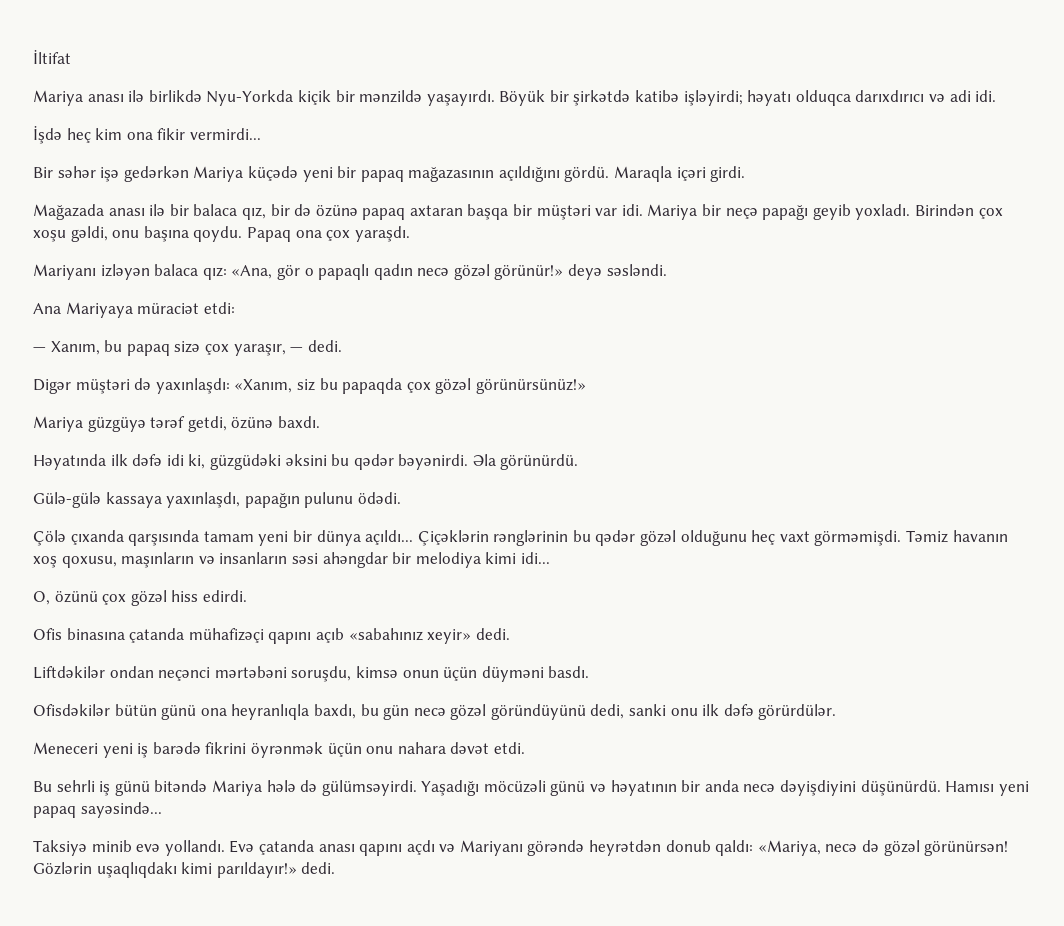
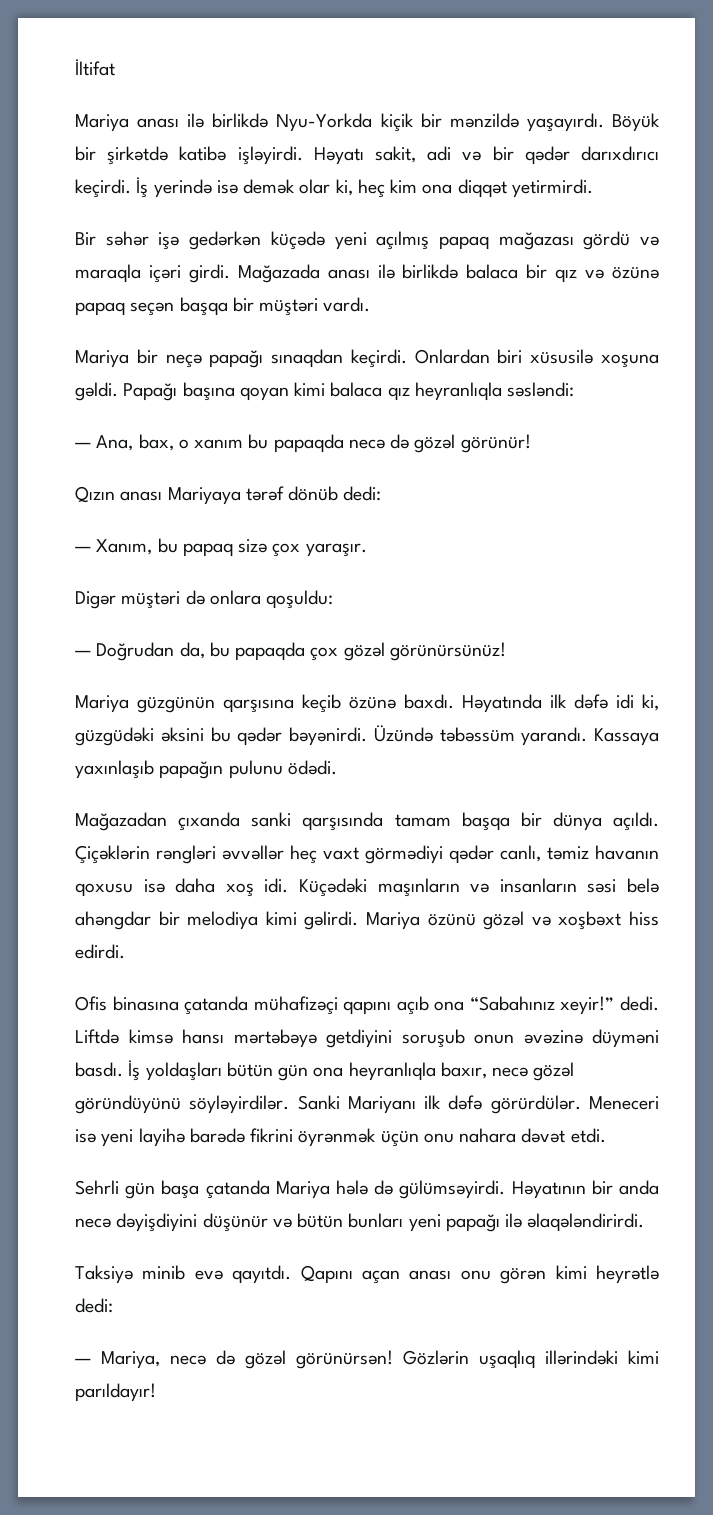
- Böyük bir şirkətdə katibə işləyirdi; həyatı olduqca darıxdırıcı və adi idi.
- İşdə heç kim ona fikir vermirdi...
+ Böyük bir şirkətdə katibə işləyirdi. Həyatı sakit, adi və bir qədər darıxdırıcı keçirdi. İş yerində isə demək olar ki, heç kim ona diqqət yetirmirdi.
- Bir səhər işə gedərkən Mariya küçədə yeni bir papaq mağazasının açıldığını gördü. Maraqla içəri girdi.
- Mağazada anası ilə bir balaca qız, bir də özünə papaq axtaran başqa bir müştəri var idi. Mariya bir neçə papağı geyib yoxladı. Birindən çox xoşu gəldi, onu başına qoydu. Papaq ona çox yaraşdı.
- Mariyanı izləyən balaca qız: «Ana, gör o papaqlı qadın necə gözəl görünür!» deyə səsləndi.
- Ana Mariyaya müraciət etdi:
+ Bir səhər işə gedərkən küçədə yeni açılmış papaq mağazası gördü və maraqla içəri girdi. Mağazada anası ilə birlikdə balaca bir qız və özünə papaq seçən başqa bir müştəri vardı.
+ Mariya bir neçə papağı sınaqdan keçirdi. Onlardan biri xüsusilə xoşuna gəldi. Papağı başına qoyan kimi balaca qız heyranlıqla səsləndi:
+ — Ana, bax, o xanım bu papaqda necə də gözəl görünür!
+ Qızın anası Mariyaya tərəf dönüb dedi:
- — Xanım, bu papaq sizə çox yaraşır, — dedi.
+ — Xanım, bu papaq sizə çox yaraşır.
- Digər müştəri də yaxınlaşdı: «Xanım, siz bu papaqda çox gözəl görünürsünüz!»
- Mariya güzgüyə tərəf getdi, özünə baxdı.
- Həyatında ilk dəfə idi ki, güzgüdəki əksini bu qədər bəyənirdi.
+ Digər müştəri də onlara qoşuldu:
+ — Doğrudan da, bu papaqda çox gözəl görünürsünüz!
+ Mariya güzgünün qarşısına keçib özünə baxdı. Həyatında ilk dəfə idi ki, güzgüdəki əksini bu qədər bəyənirdi.
- Əla görünürdü.
- Gülə-gülə kassaya yaxınlaşdı, papağın pulunu ödədi.
+ Üzündə təbəssüm yarandı. Kassaya yaxınlaşıb papağın pulunu ödədi.
- Çölə çıxanda qarşısında tamam yeni bir dünya açıldı... Çiçəklərin rənglərinin bu qədər gözəl olduğunu heç vaxt görməmişdi. Təmiz havanın xoş qoxusu, maşınların və insanların səsi ahəngdar bir melodiya kimi idi...
- O, özünü çox gözəl hiss edirdi.
+ Mağazadan çıxanda sanki qarşısında tamam başqa bir dünya açıldı. Çiçəklərin rəngləri əvvəllər heç vaxt görmədiyi qədər canlı, təmiz havanın qoxusu isə daha xoş idi. Küçədəki maşınların və insanların səsi belə ahəngdar bir melodiya kimi gəlirdi. Mariya özünü gözəl və xoşbəxt hiss edirdi.
- Ofis binasına çatanda mühafizəçi qapını açıb «sabahınız xeyir» dedi.
- Liftdəkilər ondan neçənci mərtəbəni soruşdu, kimsə onun üçün düyməni basdı.
- Ofisdəkilər bütün günü ona heyranlıqla baxdı, bu gün necə gözəl göründüyünü dedi, sanki onu ilk dəfə görürdülər.
- Meneceri yeni iş barədə fikrini öyrənmək üçün onu nahara dəvət etdi.
+ Ofis binasına çatanda mühafizəçi qapını açıb ona “Sabahınız xeyir!” dedi. Liftdə kimsə hansı mərtəbəyə getdiyini soruşub onun əvəzinə düyməni basdı. İş yoldaşları bütün gün ona heyranlıqla baxır, necə gözəl göründüyünü söyləyirdilər. Sanki Mariyanı ilk dəfə görürdülər. Meneceri isə yeni layihə barədə fikrini öyrənmək üçün onu nahara dəvət etdi.
- Bu sehrli iş günü bitəndə Mariya hələ də gülümsəyirdi. Yaşadığı möcüzəli günü və həyatının bir anda necə dəyişdiyini düşünürdü. Hamısı yeni papaq sayəsində...
- Taksiyə minib evə yollandı. Evə çatanda anası qapını açdı və Mariyanı görəndə heyrətdən donub qaldı: «Mariya, necə də gözəl görünürsən!
+ Sehrli gün başa çatanda Mariya hələ də gülümsəyirdi. Həyatının bir anda necə dəyişdiyini düşünür və bütün bunları yeni papağı ilə əlaqələndirirdi.
+ Taksiyə minib evə qayıtdı. Qapını açan anası onu görən kimi heyrətlə dedi:
+ — Mariya, necə də gözəl görünürsən!
- Gözlərin uşaqlıqdakı kimi parıldayır!» dedi.
+ Gözlərin uşaqlıq illərindəki kimi parıldayır!

